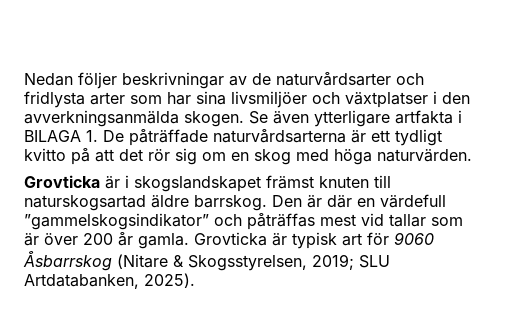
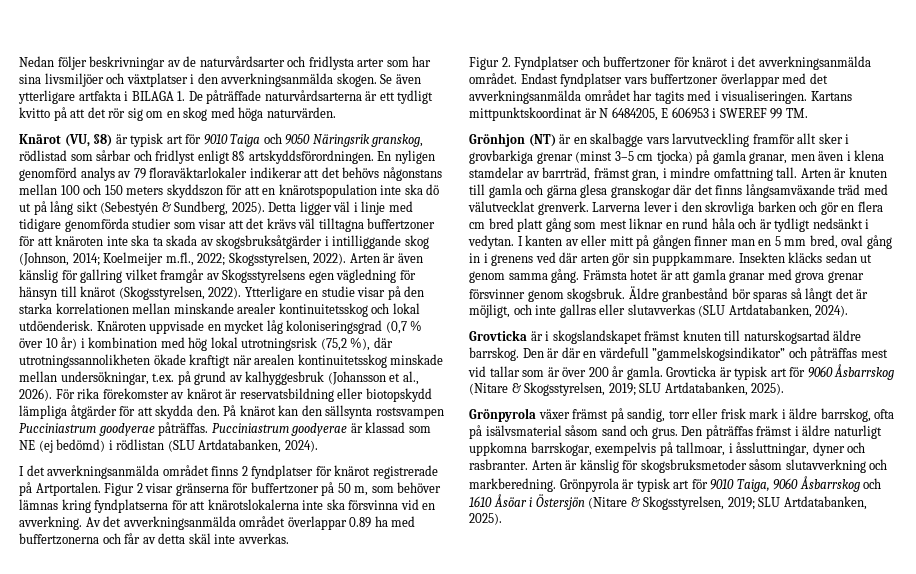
+ Knärot (VU, §8) är typisk art för 9010 Taiga och 9050 Näringsrik granskog, rödlistad som sårbar och fridlyst enligt 8§ artskyddsförordningen. En nyligen genomförd analys av 79 floraväktarlokaler indikerar att det behövs någonstans mellan 100 och 150 meters skyddszon för att en knärotspopulation inte ska dö ut på lång sikt (Sebestyén & Sundberg, 2025). Detta ligger väl i linje med tidigare genomförda studier som visar att det krävs väl tilltagna buffertzoner för att knäroten inte ska ta skada av skogsbruksåtgärder i intilliggande skog (Johnson, 2014; Koelmeijer m.fl., 2022; Skogsstyrelsen, 2022). Arten är även känslig för gallring vilket framgår av Skogsstyrelsens egen vägledning för hänsyn till knärot (Skogsstyrelsen, 2022). Ytterligare en studie visar på den starka korrelationen mellan minskande arealer kontinuitetsskog och lokal utdöenderisk. Knäroten uppvisade en mycket låg koloniseringsgrad (0,7 % över 10 år) i kombination med hög lokal utrotningsrisk (75,2 %), där utrotningssannolikheten ökade kraftigt när arealen kontinuitetsskog minskade mellan undersökningar, t.ex. på grund av kalhyggesbruk (Johansson et al., 2026). För rika förekomster av knärot är reservatsbildning eller biotopskydd lämpliga åtgärder för att skydda den. På knärot kan den sällsynta rostsvampen Pucciniastrum goodyerae påträffas. Pucciniastrum goodyerae är klassad som NE (ej bedömd) i rödlistan (SLU Artdatabanken, 2024).
+ I det avverkningsanmälda området finns 2 fyndplatser för knärot registrerade på Artportalen. Figur 2 visar gränserna för buffertzoner på 50 m, som behöver lämnas kring fyndplatserna för att knärotslokalerna inte ska försvinna vid en avverkning. Av det avverkningsanmälda området överlappar 0.89 ha med buffertzonerna och får av detta skäl inte avverkas.
+ Figur 2. Fyndplatser och buffertzoner för knärot i det avverkningsanmälda området. Endast fyndplatser vars buffertzoner överlappar med det avverkningsanmälda området har tagits med i visualiseringen. Kartans mittpunktskoordinat är N 6484205, E 606953 i SWEREF 99 TM.
+ Grönhjon (NT) är en skalbagge vars larvutveckling framför allt sker i grovbarkiga grenar (minst 3–5 cm tjocka) på gamla granar, men även i klena stamdelar av barrträd, främst gran, i mindre omfattning tall. Arten är knuten till gamla och gärna glesa granskogar där det finns långsamväxande träd med välutvecklat grenverk. Larverna lever i den skrovliga barken och gör en flera cm bred platt gång som mest liknar en rund håla och är tydligt nedsänkt i vedytan. I kanten av eller mitt på gången finner man en 5 mm bred, oval gång in i grenens ved där arten gör sin puppkammare. Insekten kläcks sedan ut genom samma gång. Främsta hotet är att gamla granar med grova grenar försvinner genom skogsbruk. Äldre granbestånd bör sparas så långt det är möjligt, och inte gallras eller slutavverkas (SLU Artdatabanken, 2024).
+ Grönpyrola växer främst på sandig, torr eller frisk mark i äldre barrskog, ofta på isälvsmaterial såsom sand och grus. Den påträffas främst i äldre naturligt uppkomna barrskogar, exempelvis på tallmoar, i åssluttningar, dyner och rasbranter. Arten är känslig för skogsbruksmetoder såsom slutavverkning och markberedning. Grönpyrola är typisk art för 9010 Taiga, 9060 Åsbarrskog och 1610 Åsöar i Östersjön (Nitare & Skogsstyrelsen, 2019; SLU Artdatabanken, 2025).

